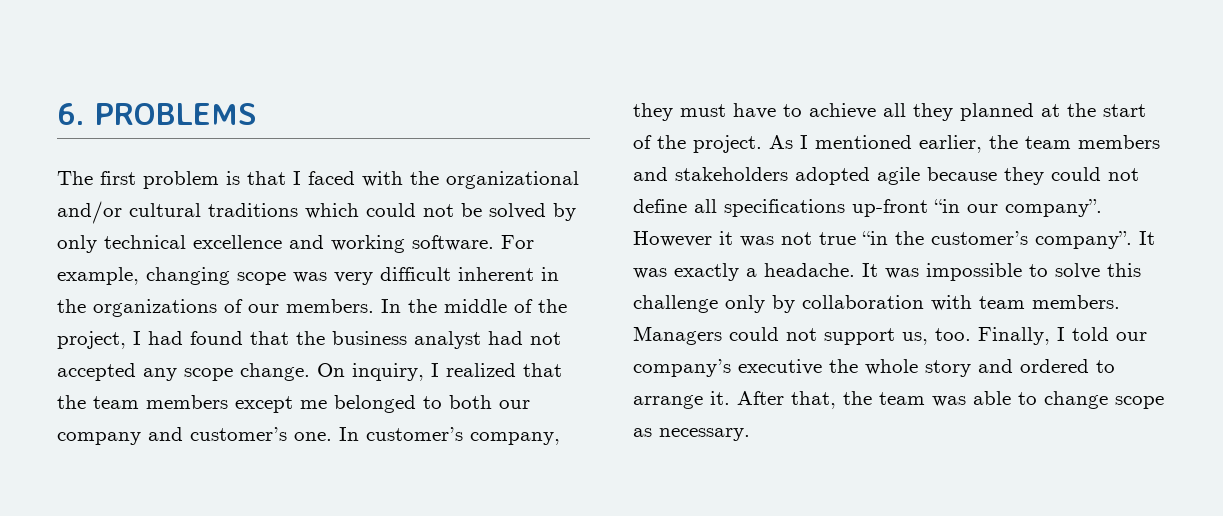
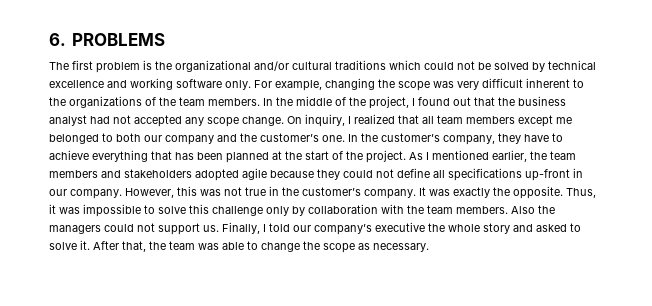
- The first problem is that I faced with the organizational and/or cultural traditions which could not be solved by only technical excellence and working software.
+ The first problem is the organizational and/or cultural traditions which could not be solved by technical excellence and working software only.
- For example, changing scope was very difficult inherent in the organizations of our members.
+ For example, changing the scope was very difficult inherent to the organizations of the team members.
- In the middle of the project, I had found that the business analyst had not accepted any scope change.
+ In the middle of the project, I found out that the business analyst had not accepted any scope change.
- On inquiry, I realized that the team members except me belonged to both our company and customer’s one.
+ On inquiry, I realized that all team members except me belonged to both our company and the customer’s one.
- In customer’s company, they must have to achieve all they planned at the start of the project.
+ In the customer’s company, they have to achieve everything that has been planned at the start of the project.
- As I mentioned earlier, the team members and stakeholders adopted agile because they could not define all specifications up-front “in our company”. However it was not true “in the customer’s company”.
+ As I mentioned earlier, the team members and stakeholders adopted agile because they could not define all specifications up-front in our company. However, this was not true in the customer’s company.
- It was exactly a headache. It was impossible to solve this challenge only by collaboration with team members. Managers could not support us, too.
+ It was exactly the opposite. Thus, it was impossible to solve this challenge only by collaboration with the team members. Also the managers could not support us.
- Finally, I told our company’s executive the whole story and ordered to arrange it.
+ Finally, I told our company’s executive the whole story and asked to solve it.
- After that, the team was able to change scope as necessary.
+ After that, the team was able to change the scope as necessary.

